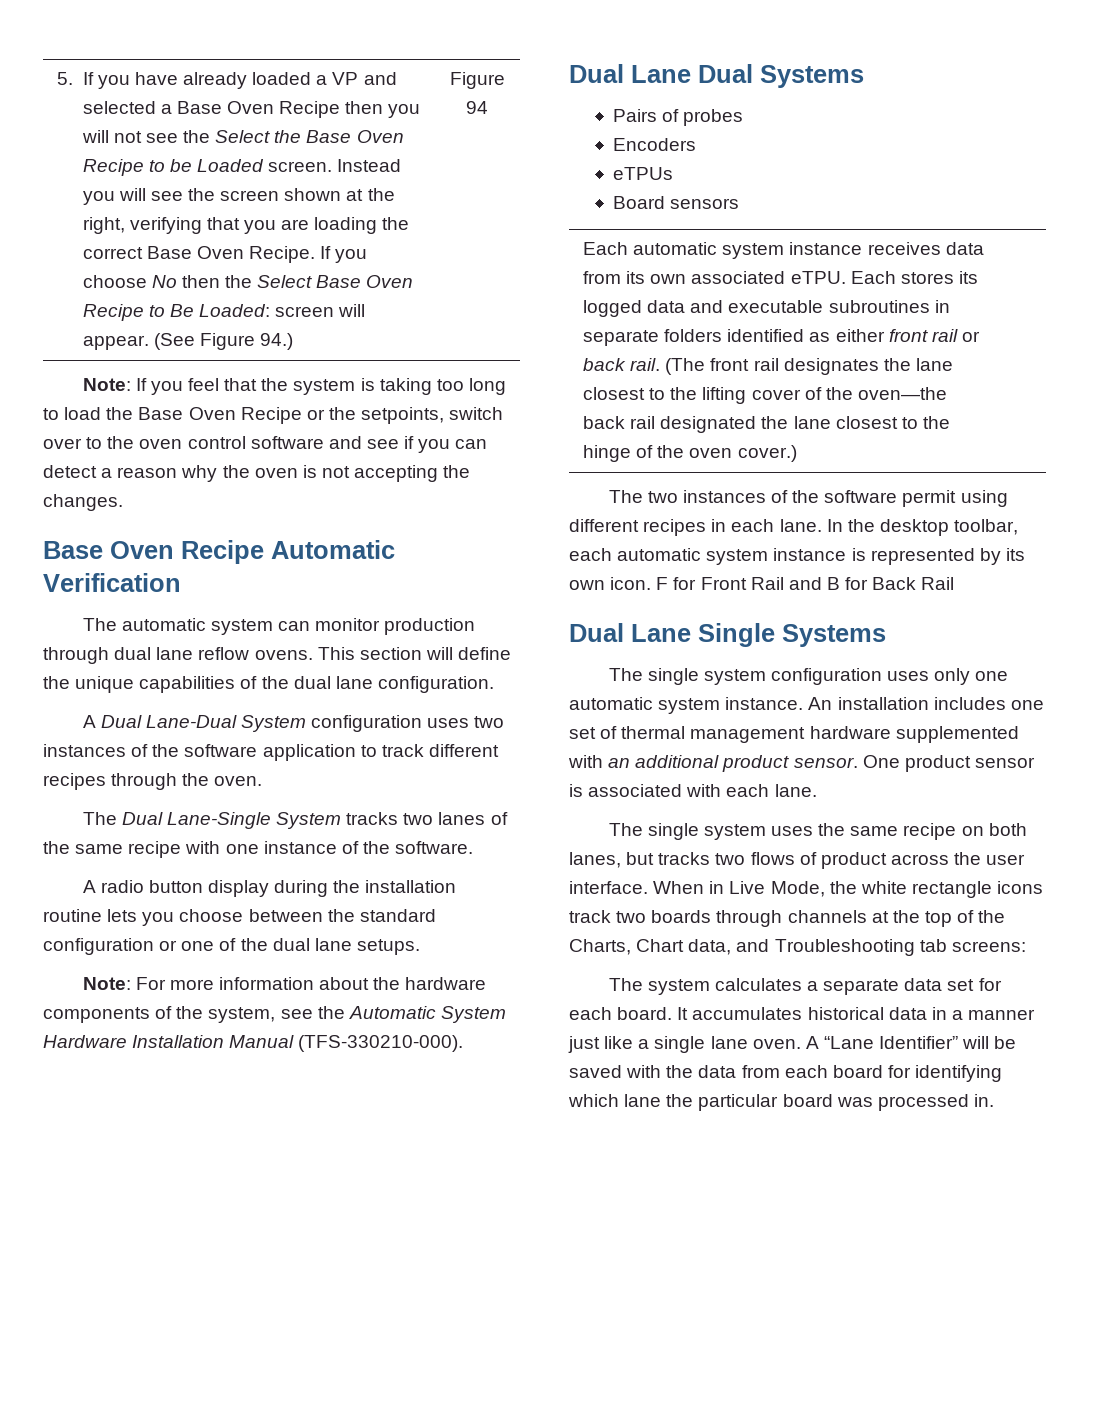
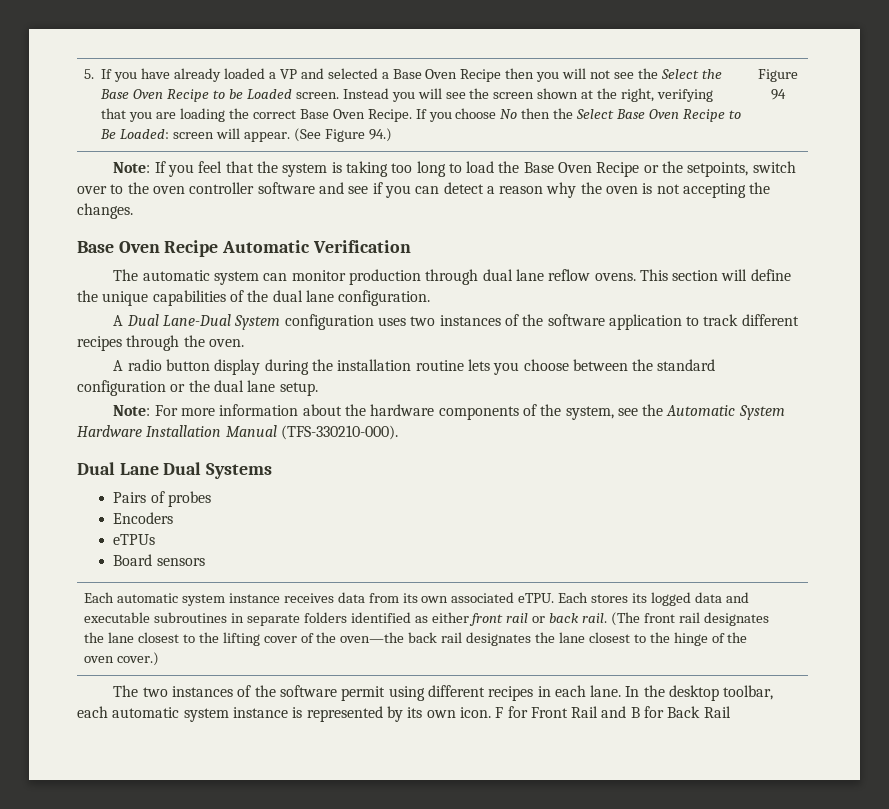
- Note: If you feel that the system is taking too long to load the Base Oven Recipe or the setpoints, switch over to the oven control software and see if you can detect a reason why the oven is not accepting the changes.
+ Note: If you feel that the system is taking too long to load the Base Oven Recipe or the setpoints, switch over to the oven controller software and see if you can detect a reason why the oven is not accepting the changes.
- The Dual Lane-Single System tracks two lanes of the same recipe with one instance of the software.
- A radio button display during the installation routine lets you choose between the standard configuration or one of the dual lane setups.
+ A radio button display during the installation routine lets you choose between the standard configuration or the dual lane setup.
- (The front rail designates the lane closest to the lifting cover of the oven—the back rail designated the lane closest to the hinge of the oven cover.)
+ (The front rail designates the lane closest to the lifting cover of the oven—the back rail designates the lane closest to the hinge of the oven cover.)
- Dual Lane Single Systems
- The single system configuration uses only one automatic system instance. An installation includes one set of thermal management hardware supplemented with an additional product sensor. One product sensor is associated with each lane.
- The single system uses the same recipe on both lanes, but tracks two flows of product across the user interface. When in Live Mode, the white rectangle icons track two boards through channels at the top of the Charts, Chart data, and Troubleshooting tab screens:
- The system calculates a separate data set for each board. It accumulates historical data in a manner just like a single lane oven. A “Lane Identifier” will be saved with the data from each board for identifying which lane the particular board was processed in.

